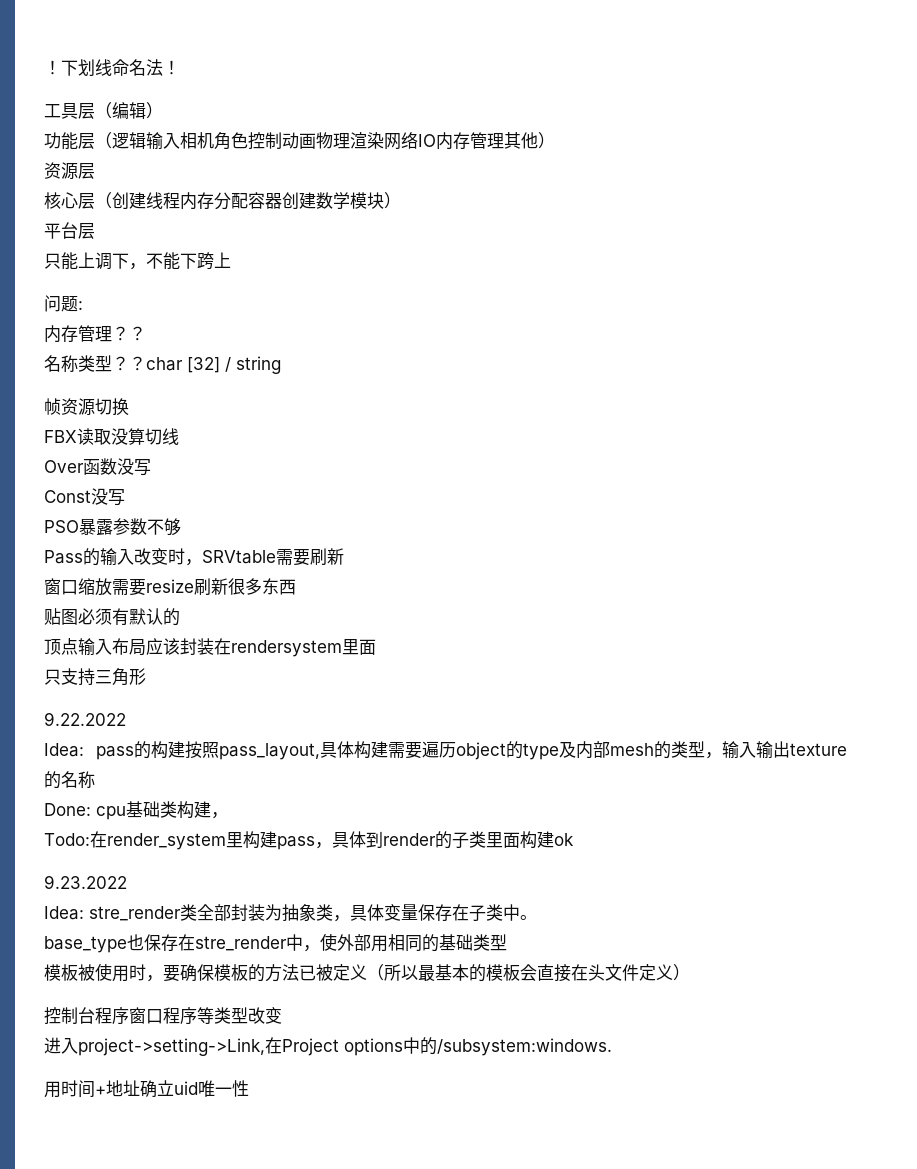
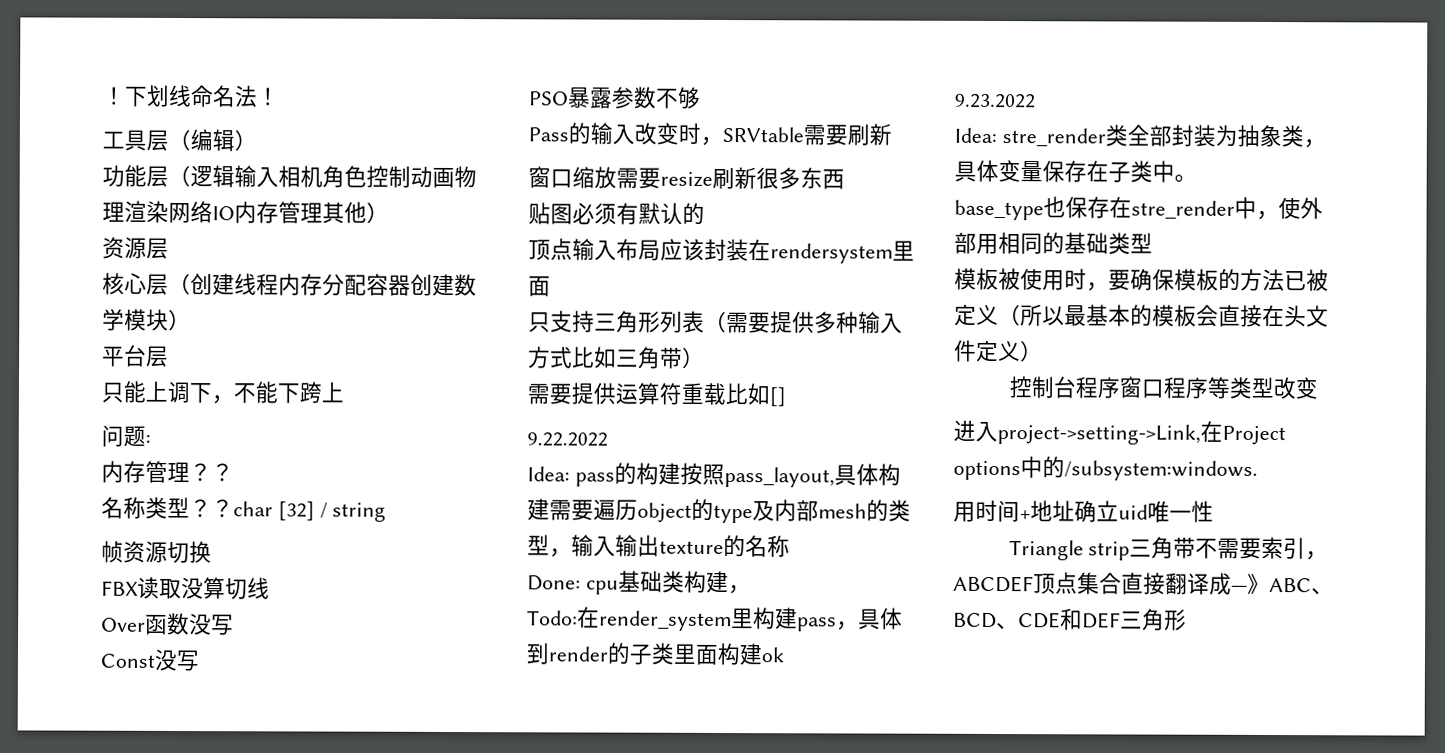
- 只支持三角形
+ 只支持三角形列表（需要提供多种输入方式比如三角带）
+ 需要提供运算符重载比如[]
+ Triangle strip三角带不需要索引，ABCDEF顶点集合直接翻译成—》ABC、BCD、CDE和DEF三角形

